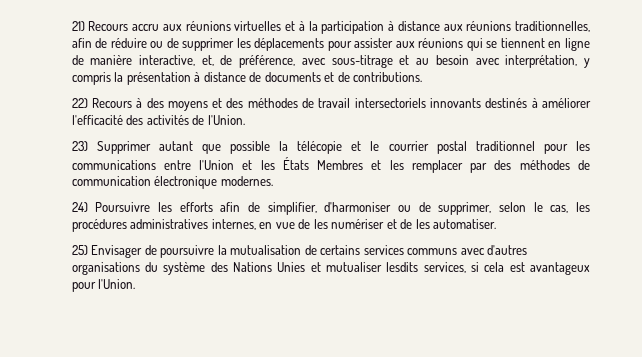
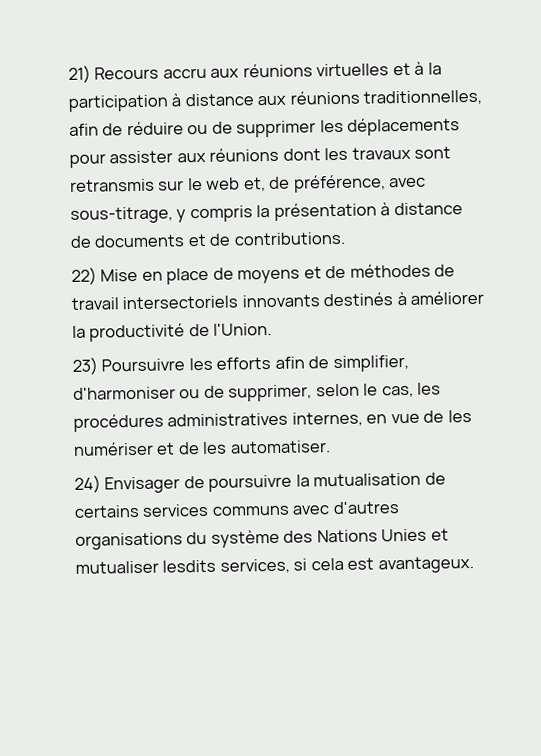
- 21) Recours accru aux réunions virtuelles et à la participation à distance aux réunions traditionnelles, afin de réduire ou de supprimer les déplacements pour assister aux réunions qui se tiennent en ligne de manière interactive, et, de préférence, avec sous-titrage et au besoin avec interprétation, y compris la présentation à distance de documents et de contributions.
+ 21) Recours accru aux réunions virtuelles et à la participation à distance aux réunions traditionnelles, afin de réduire ou de supprimer les déplacements pour assister aux réunions dont les travaux sont retransmis sur le web et, de préférence, avec sous-titrage, y compris la présentation à distance de documents et de contributions.
- 22) Recours à des moyens et des méthodes de travail intersectoriels innovants destinés à améliorer l'efficacité des activités de l'Union.
+ 22) Mise en place de moyens et de méthodes de travail intersectoriels innovants destinés à améliorer la productivité de l'Union.
- 23) Supprimer autant que possible la télécopie et le courrier postal traditionnel pour les communications entre l'Union et les États Membres et les remplacer par des méthodes de communication électronique modernes.
- 24) Poursuivre les efforts afin de simplifier, d'harmoniser ou de supprimer, selon le cas, les procédures administratives internes, en vue de les numériser et de les automatiser.
+ 23) Poursuivre les efforts afin de simplifier, d'harmoniser ou de supprimer, selon le cas, les procédures administratives internes, en vue de les numériser et de les automatiser.
- 25) Envisager de poursuivre la mutualisation de certains services communs avec d'autres organisations du système des Nations Unies et mutualiser lesdits services, si cela est avantageux pour l'Union.
+ 24) Envisager de poursuivre la mutualisation de certains services communs avec d'autres organisations du système des Nations Unies et mutualiser lesdits services, si cela est avantageux.

